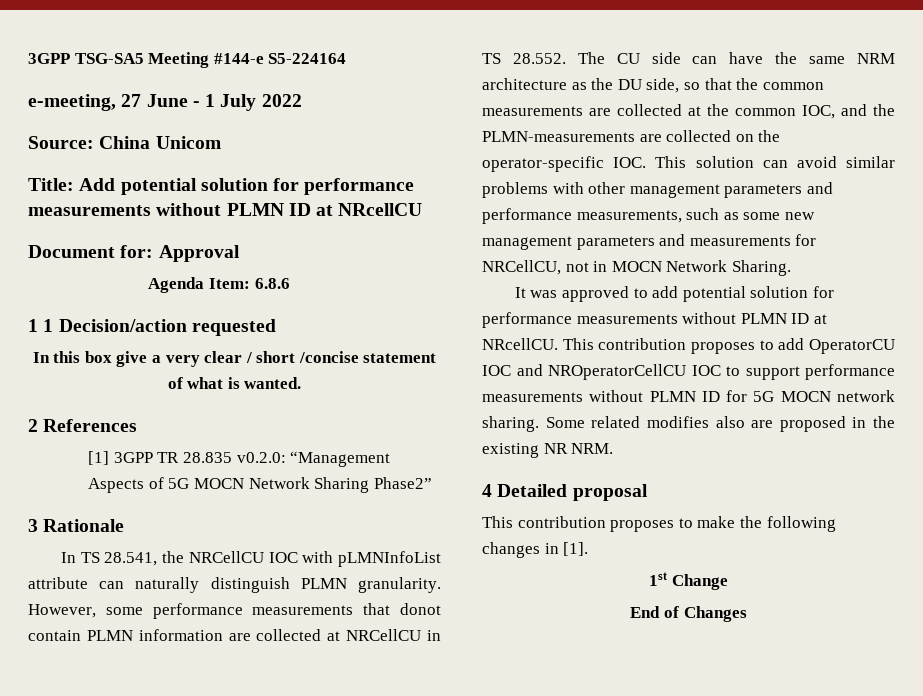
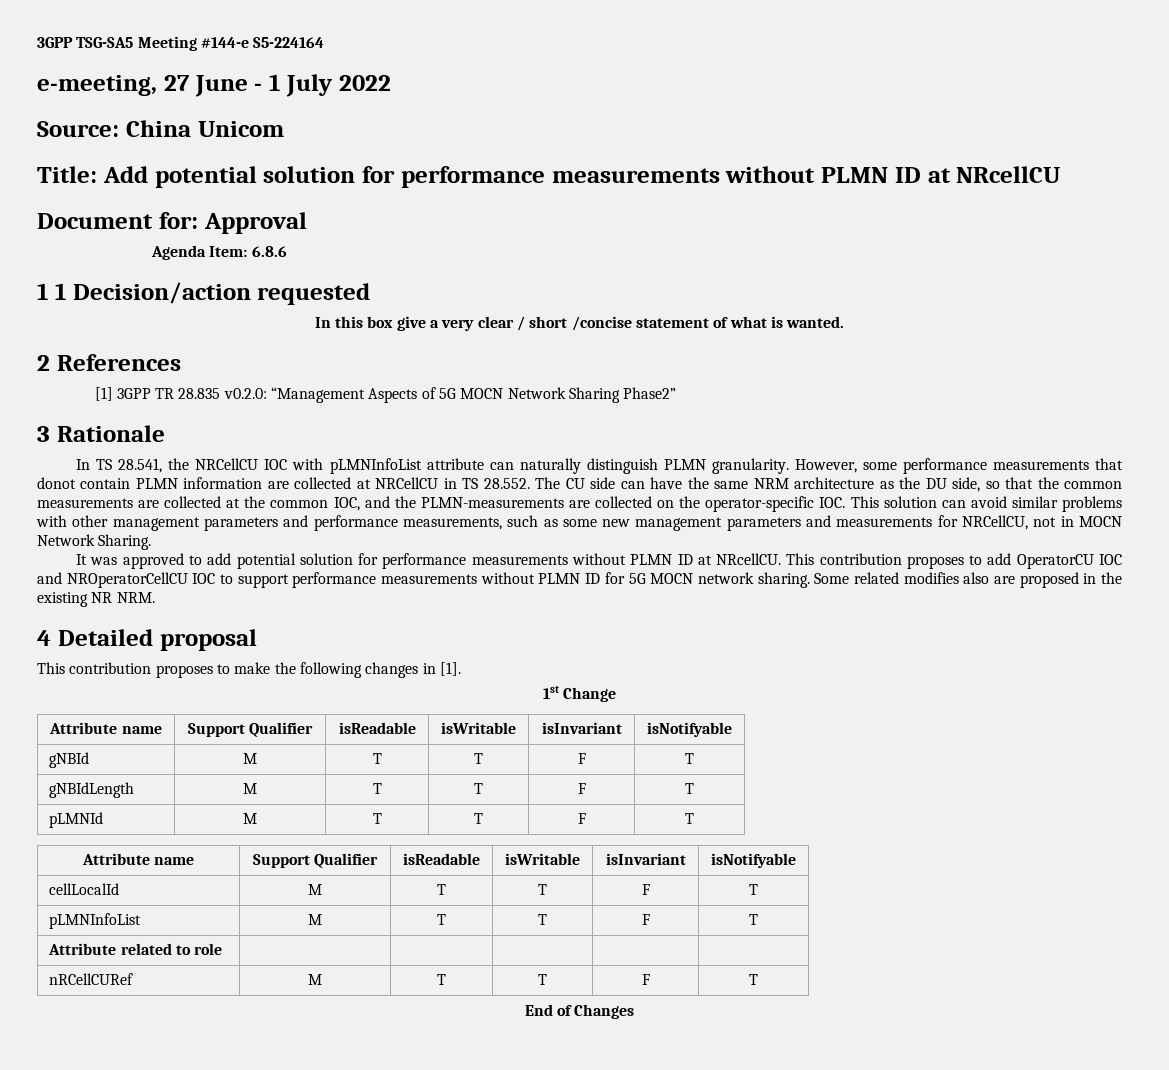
  1st Change
+ Attribute name | Support Qualifier | isReadable | isWritable | isInvariant | isNotifyable
+ gNBId | M | T | T | F | T
+ gNBIdLength | M | T | T | F | T
+ pLMNId | M | T | T | F | T
+ Attribute name | Support Qualifier | isReadable | isWritable | isInvariant | isNotifyable
+ cellLocalId | M | T | T | F | T
+ pLMNInfoList | M | T | T | F | T
+ Attribute related to role | | | | |
+ nRCellCURef | M | T | T | F | T

